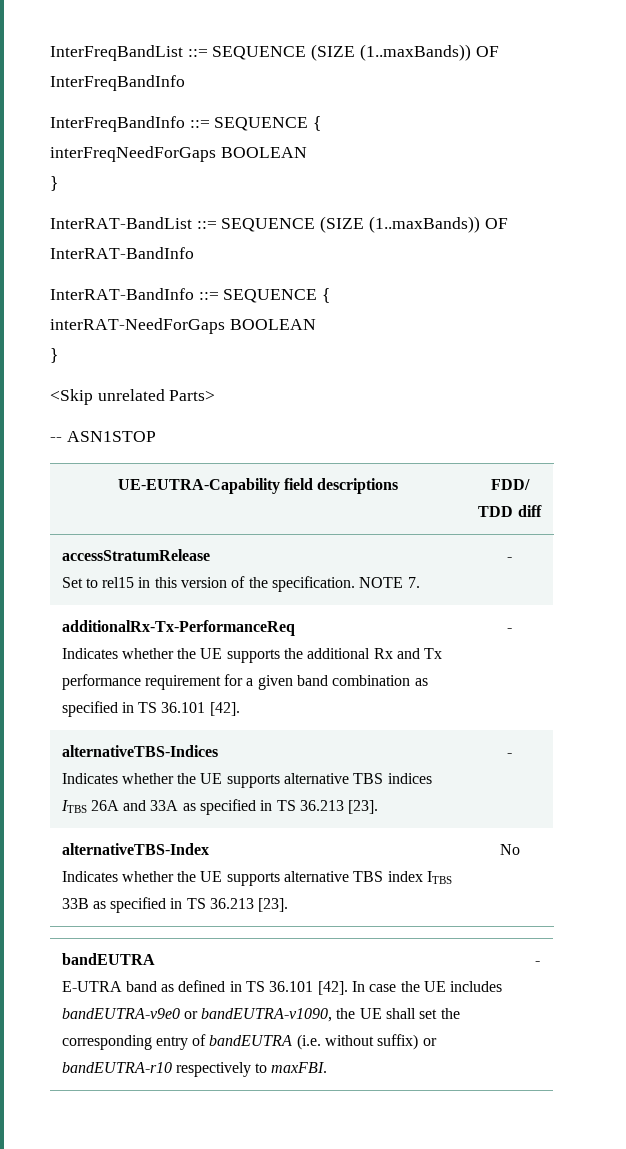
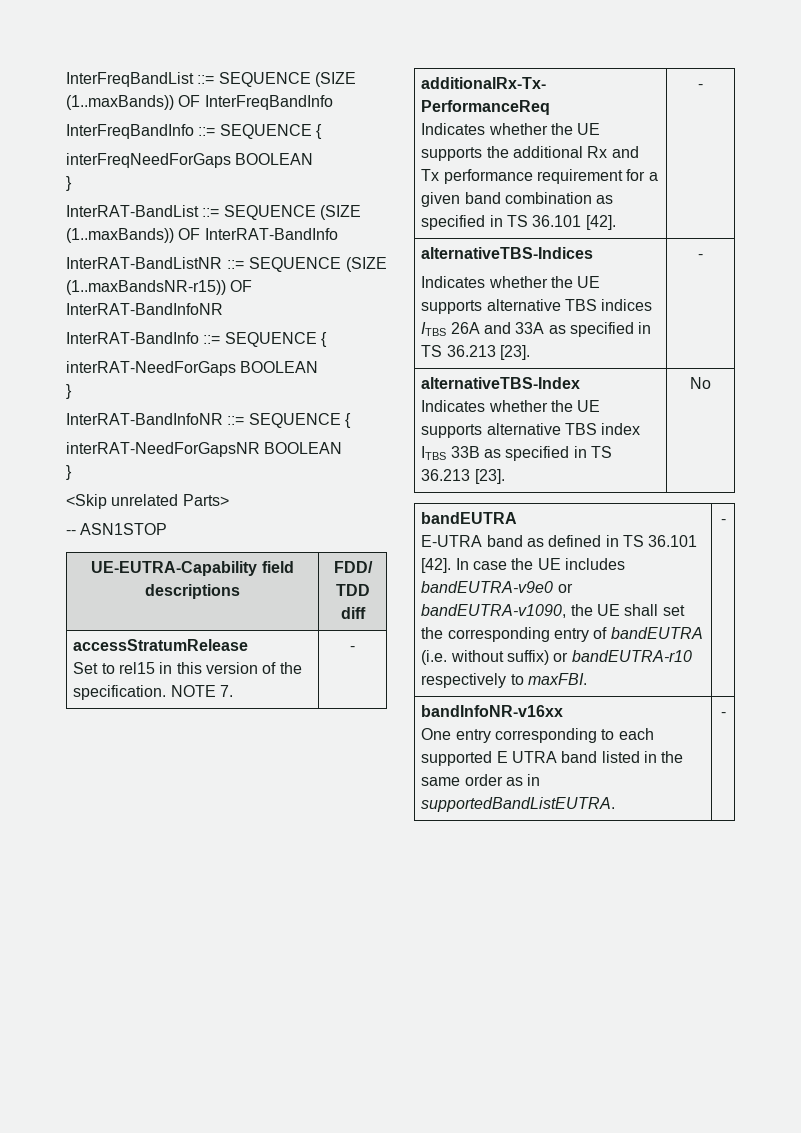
+ InterRAT-BandListNR ::= SEQUENCE (SIZE (1..maxBandsNR-r15)) OF InterRAT-BandInfoNR
+ InterRAT-BandInfoNR ::= SEQUENCE {
+ interRAT-NeedForGapsNR BOOLEAN
+ }
+ bandInfoNR-v16xx
+ One entry corresponding to each supported E UTRA band listed in the same order as in supportedBandListEUTRA. | -

